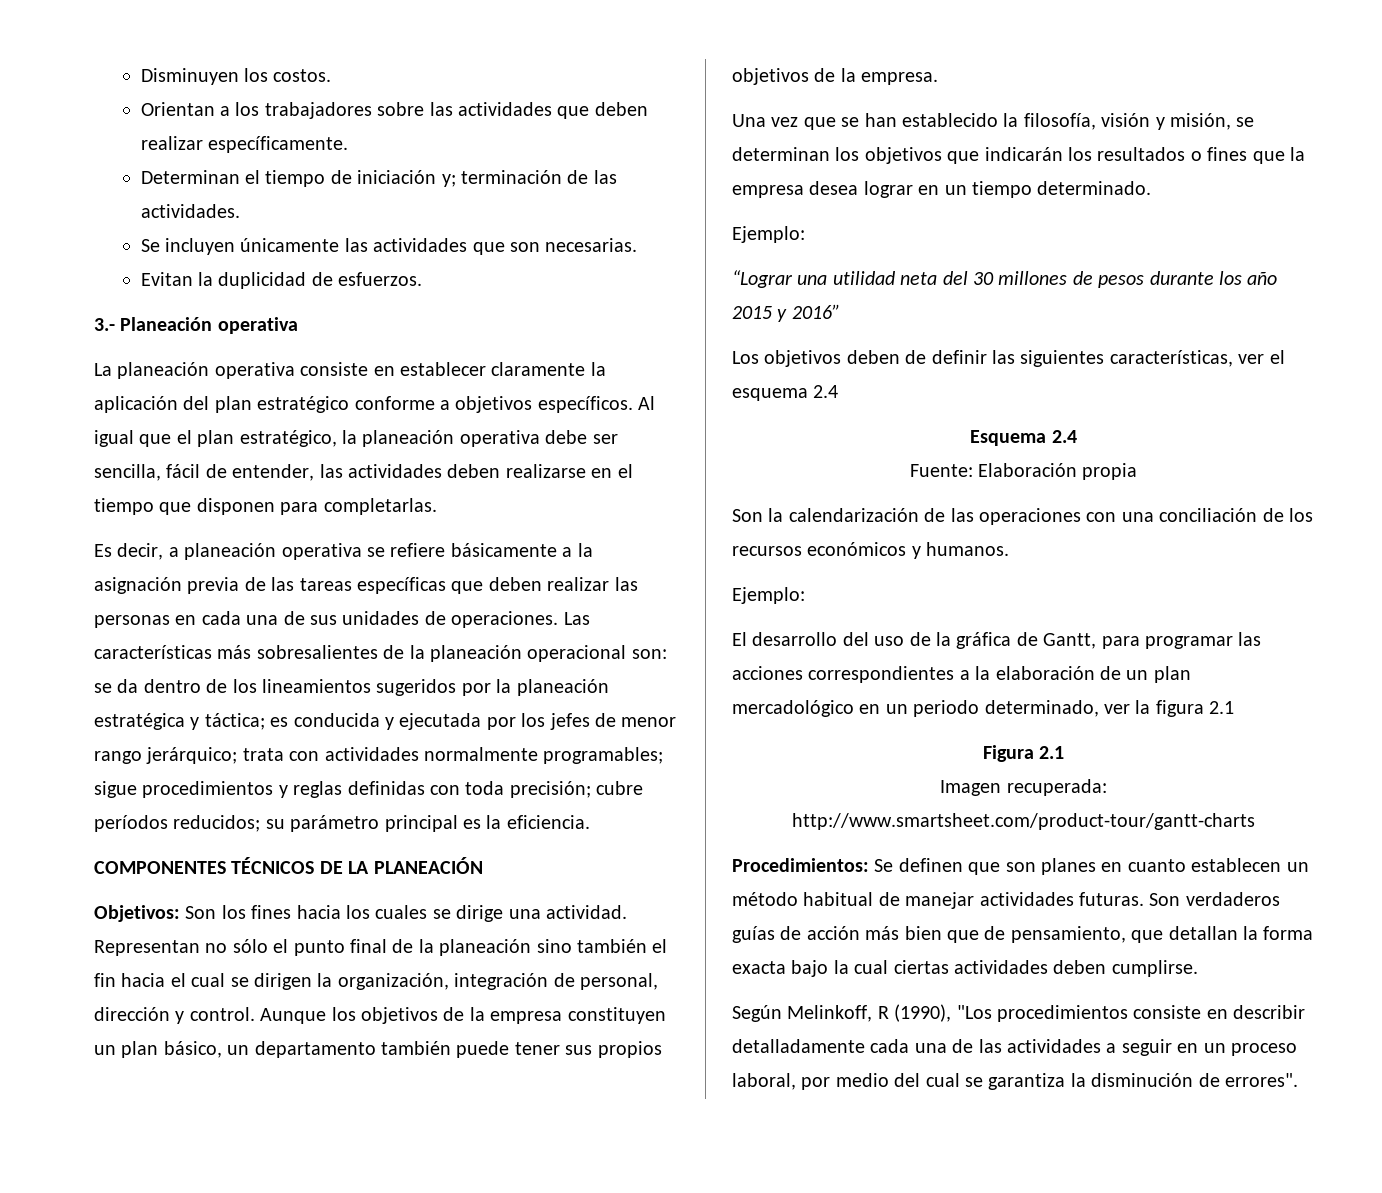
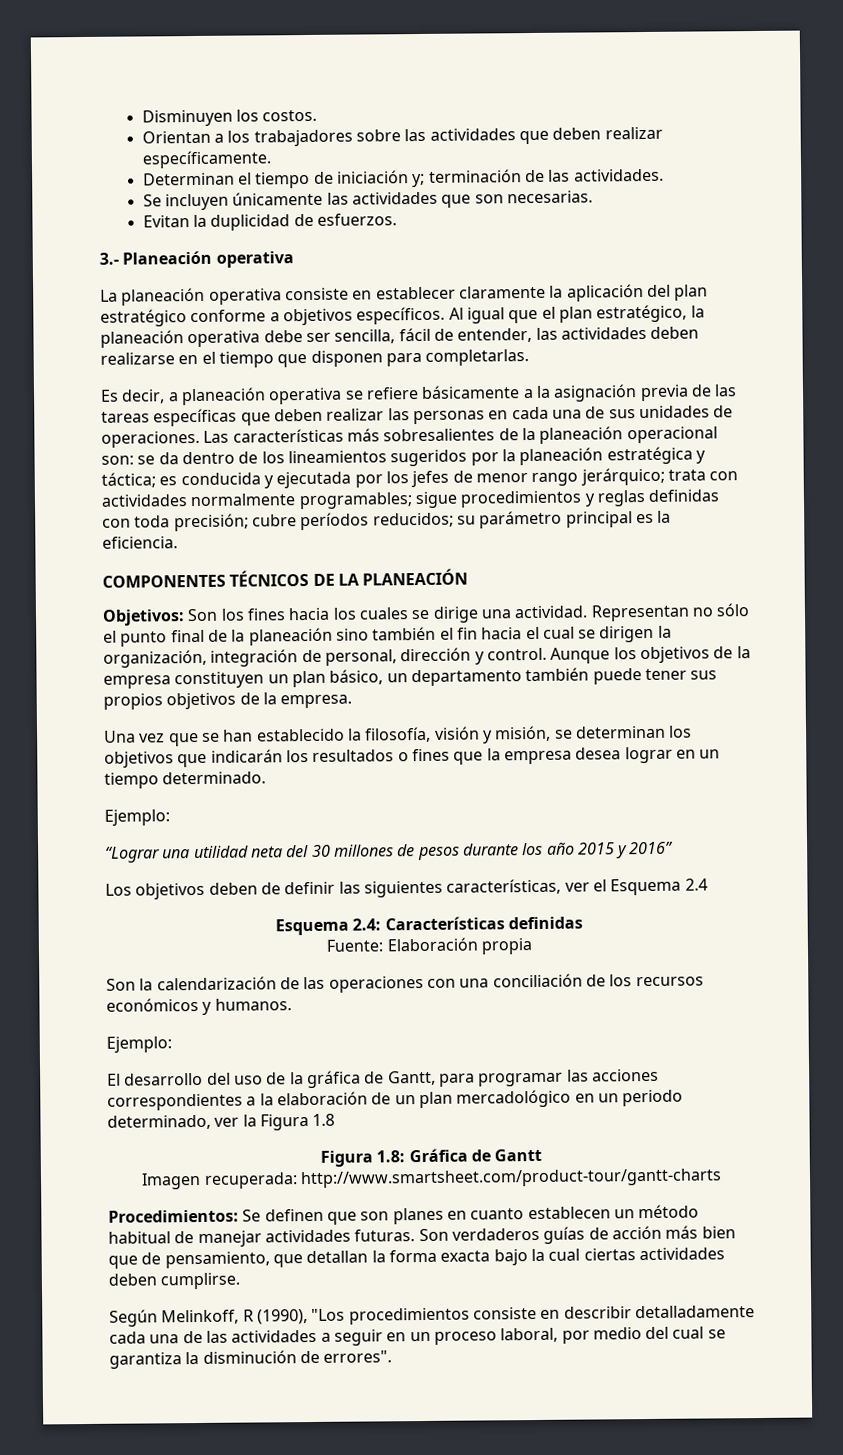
- Los objetivos deben de definir las siguientes características, ver el esquema 2.4
+ Los objetivos deben de definir las siguientes características, ver el Esquema 2.4
- Esquema 2.4
+ Esquema 2.4: Características definidas
- El desarrollo del uso de la gráfica de Gantt, para programar las acciones correspondientes a la elaboración de un plan mercadológico en un periodo determinado, ver la figura 2.1
- Figura 2.1
+ El desarrollo del uso de la gráfica de Gantt, para programar las acciones correspondientes a la elaboración de un plan mercadológico en un periodo determinado, ver la Figura 1.8
+ Figura 1.8: Gráfica de Gantt

